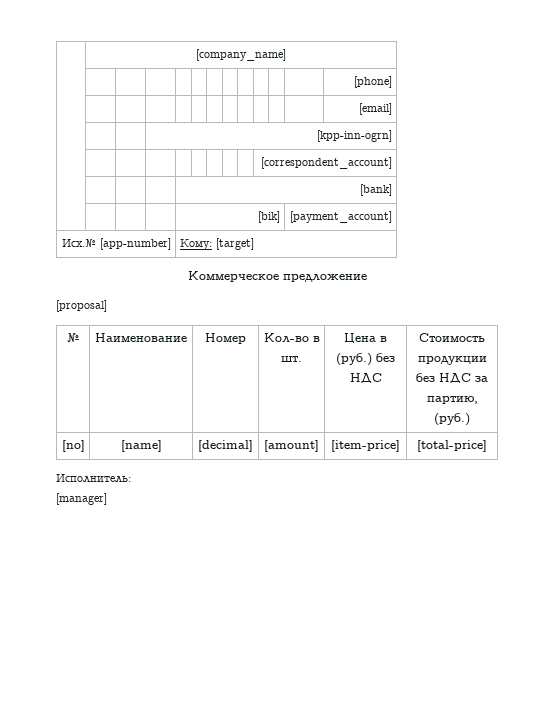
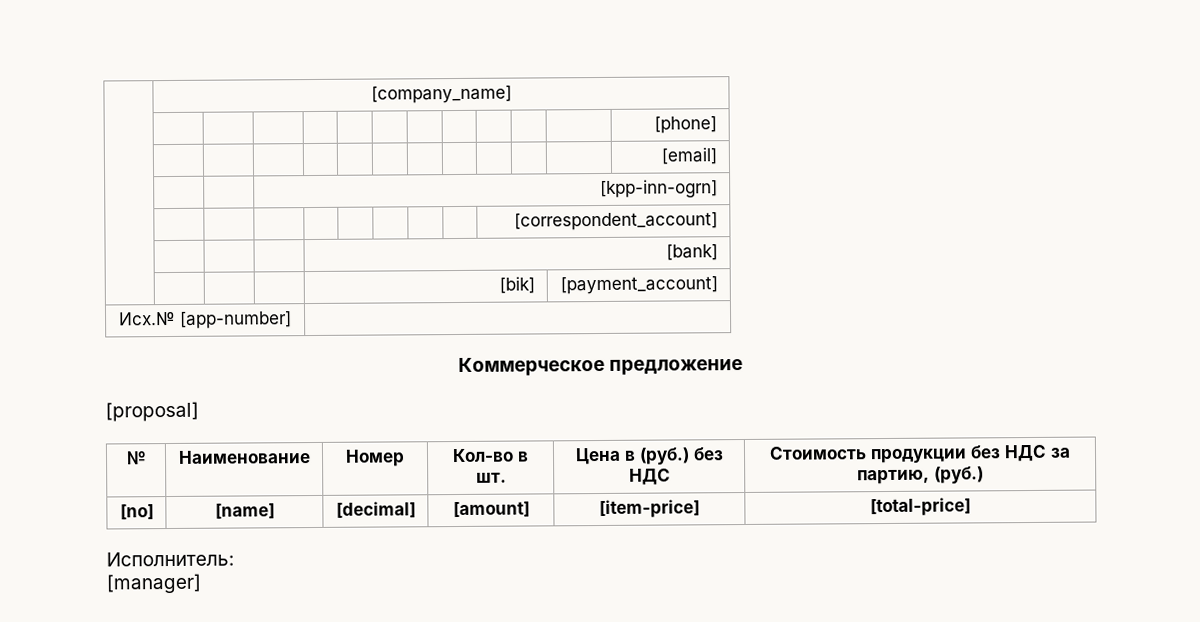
- Исх.№ [app-number] | Кому: [target]
+ Исх.№ [app-number] |

